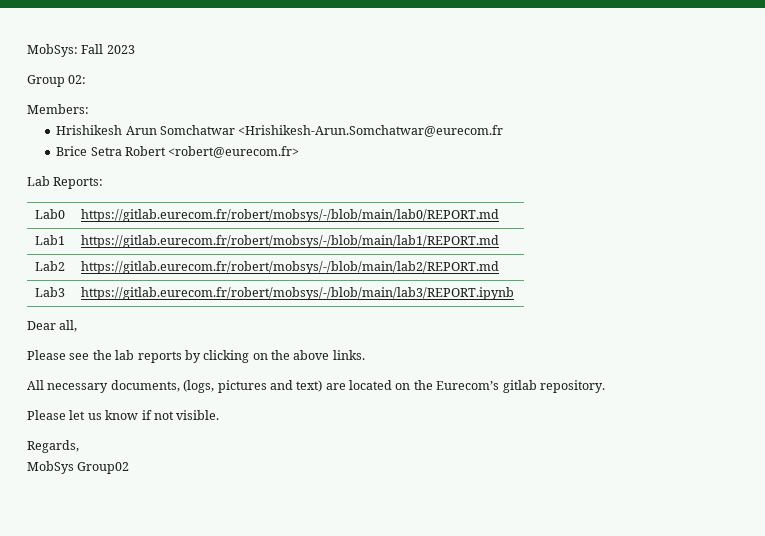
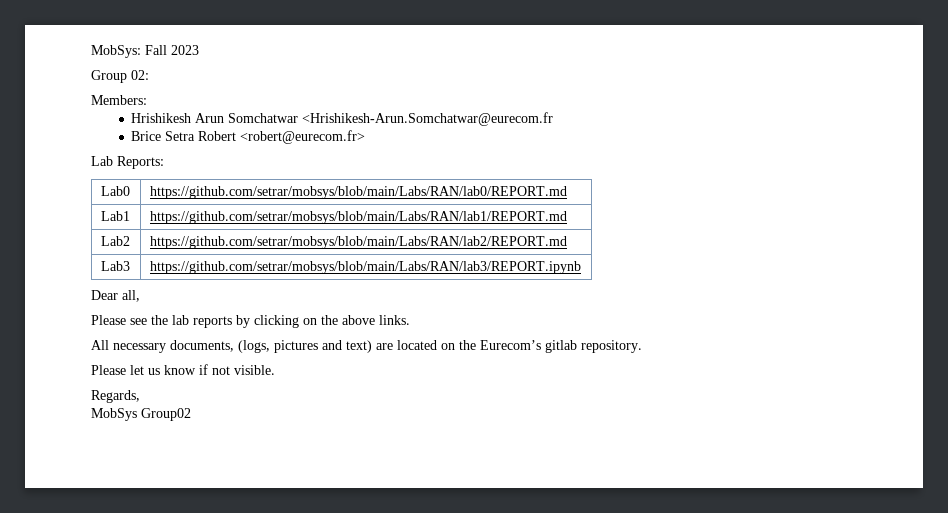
- Lab0 | https://gitlab.eurecom.fr/robert/mobsys/-/blob/main/lab0/REPORT.md
+ Lab0 | https://github.com/setrar/mobsys/blob/main/Labs/RAN/lab0/REPORT.md
- Lab1 | https://gitlab.eurecom.fr/robert/mobsys/-/blob/main/lab1/REPORT.md
+ Lab1 | https://github.com/setrar/mobsys/blob/main/Labs/RAN/lab1/REPORT.md
- Lab2 | https://gitlab.eurecom.fr/robert/mobsys/-/blob/main/lab2/REPORT.md
+ Lab2 | https://github.com/setrar/mobsys/blob/main/Labs/RAN/lab2/REPORT.md
- Lab3 | https://gitlab.eurecom.fr/robert/mobsys/-/blob/main/lab3/REPORT.ipynb
+ Lab3 | https://github.com/setrar/mobsys/blob/main/Labs/RAN/lab3/REPORT.ipynb

